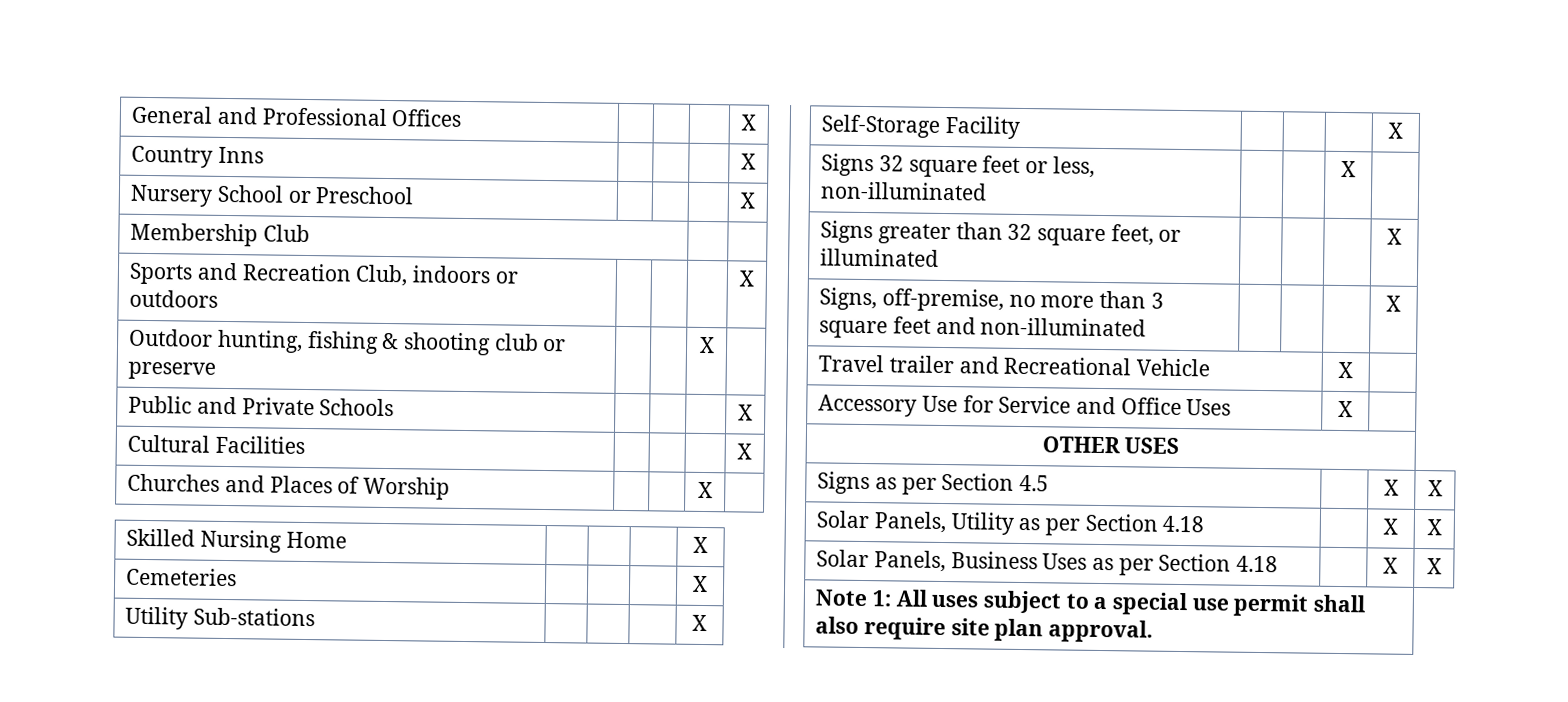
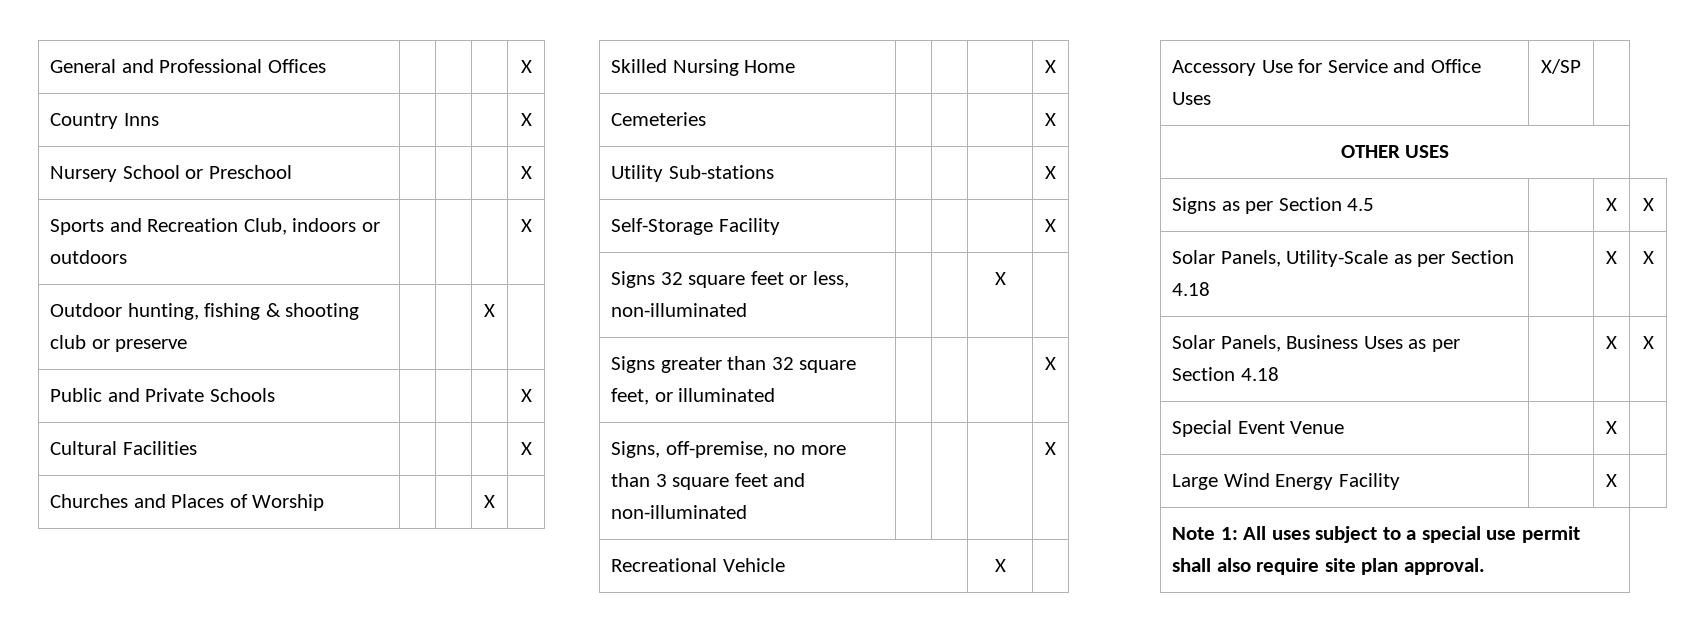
- Membership Club | |
- Travel trailer and Recreational Vehicle | X |
+ Recreational Vehicle | X |
- Accessory Use for Service and Office Uses | X |
+ Accessory Use for Service and Office Uses | X/SP |
- Solar Panels, Utility as per Section 4.18 | | X | X
+ Solar Panels, Utility-Scale as per Section 4.18 | | X | X
+ Special Event Venue | | X |
+ Large Wind Energy Facility | | X |

